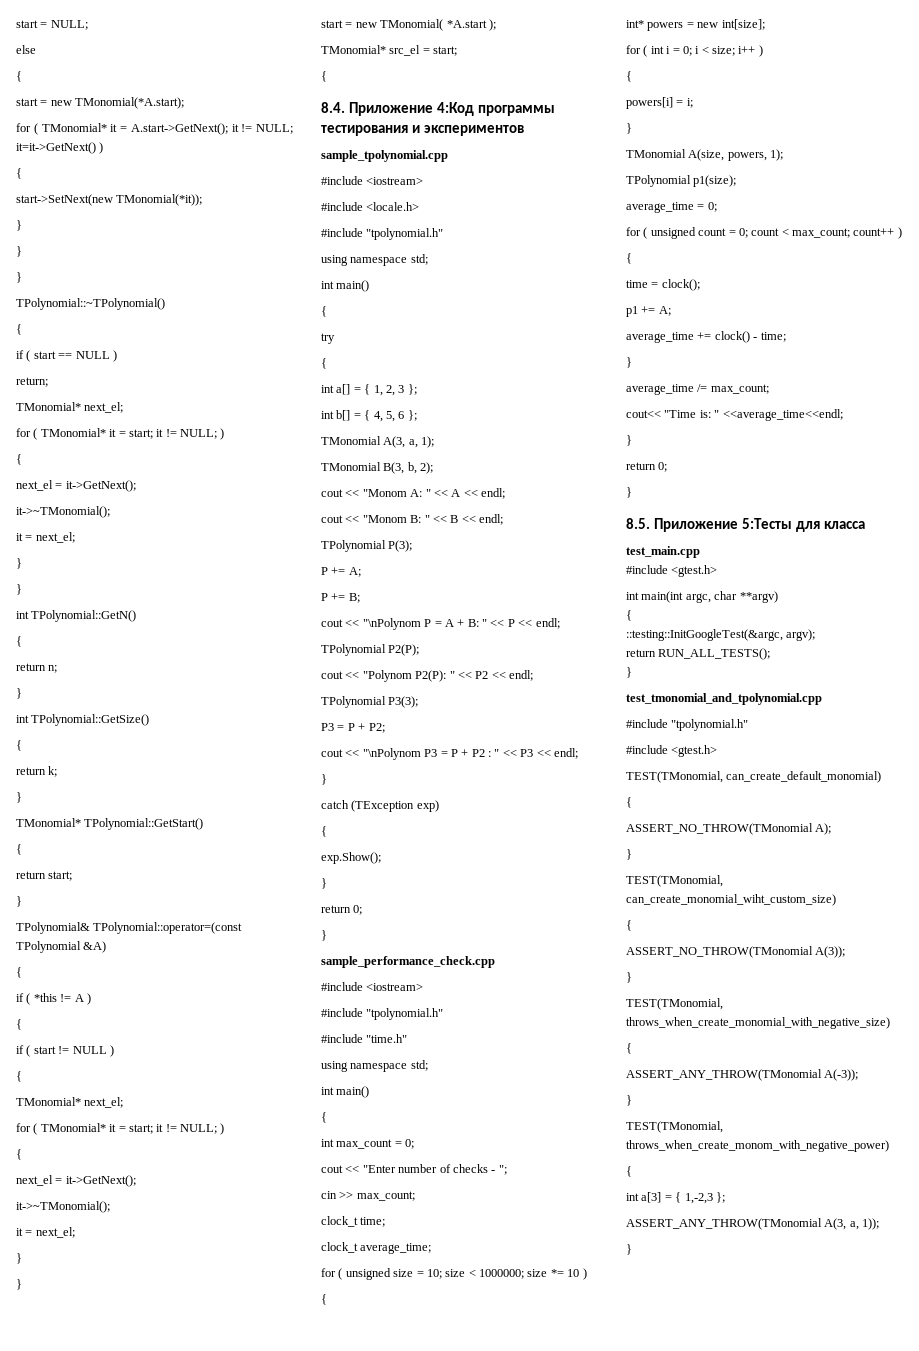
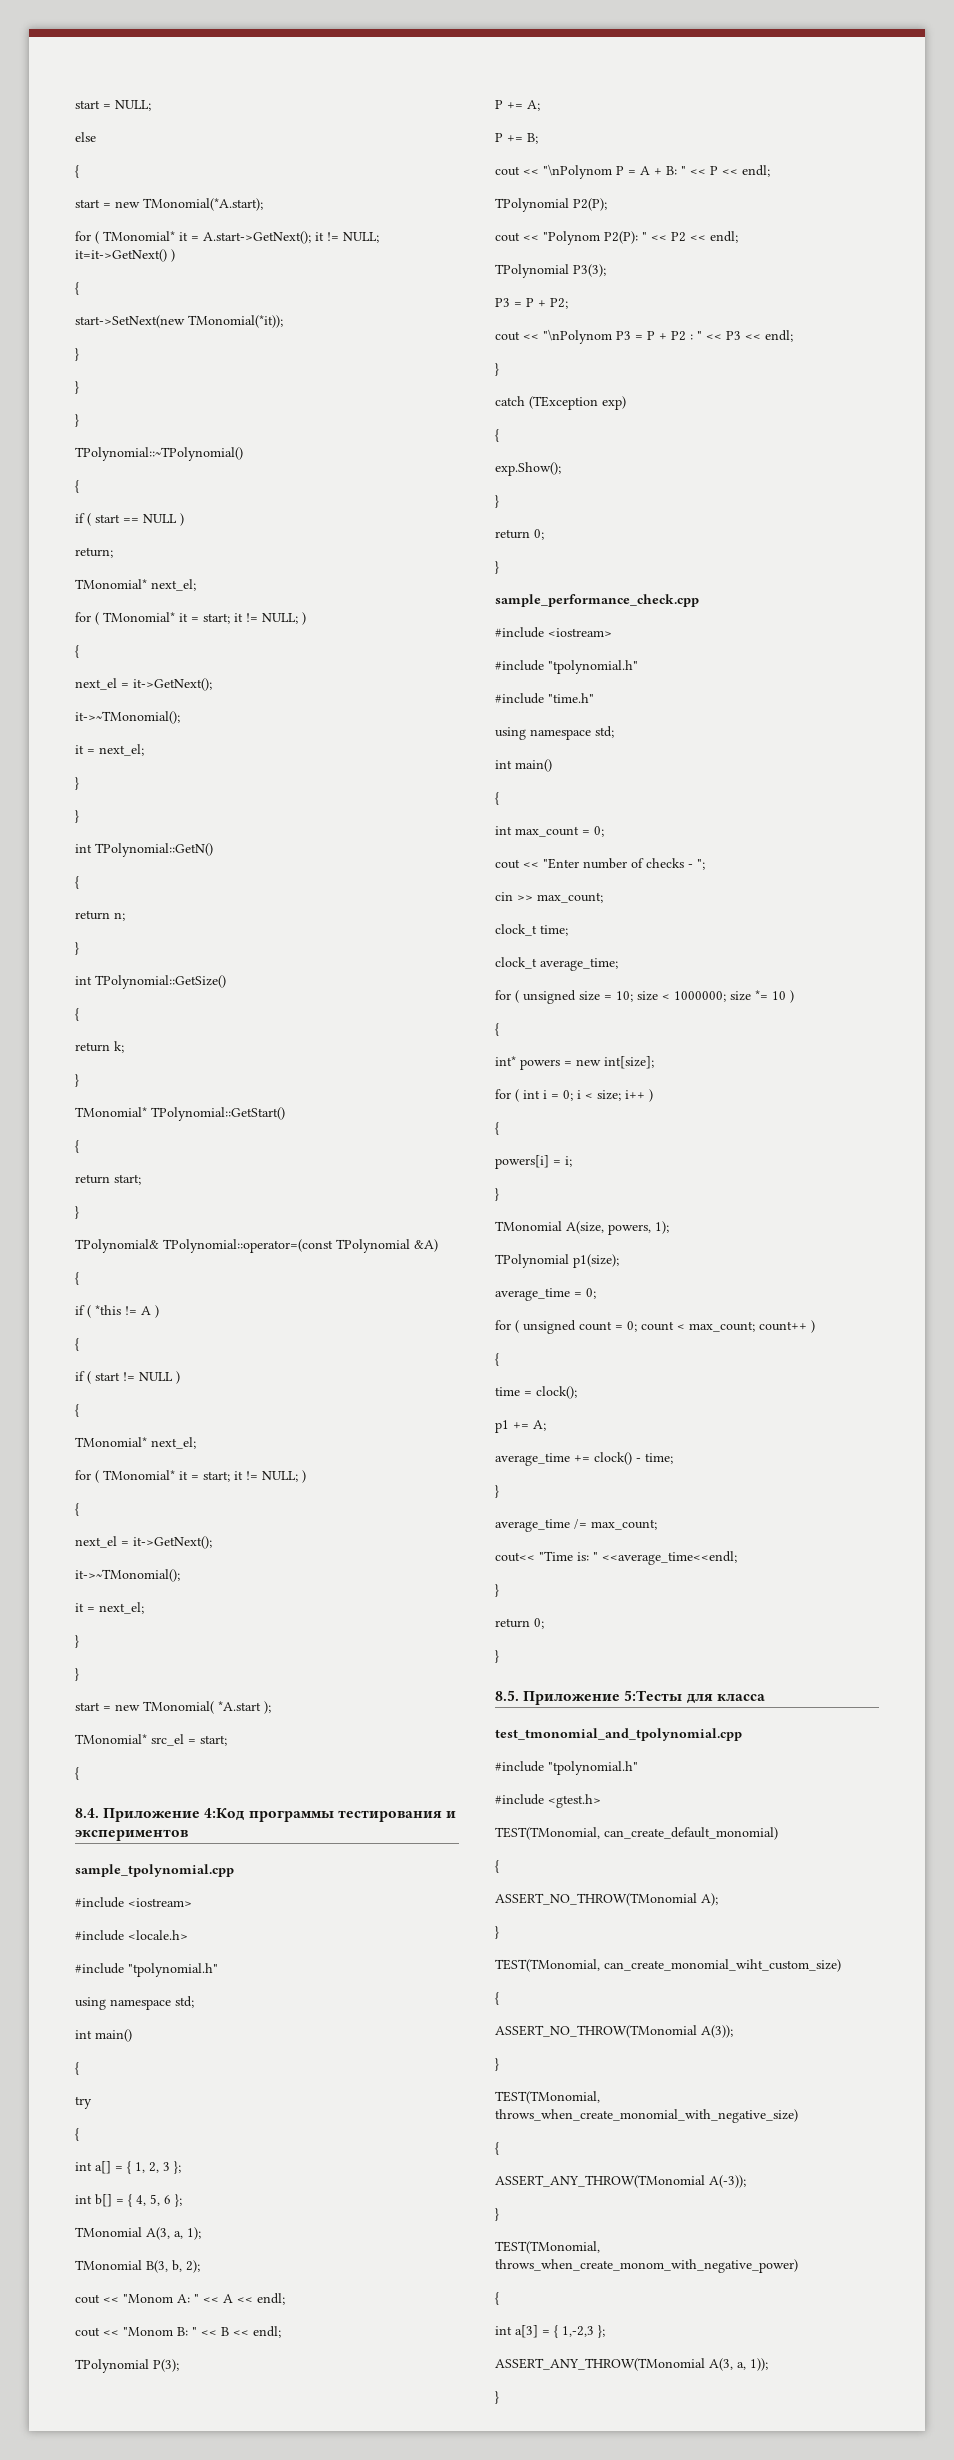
- test_main.cpp
- #include <gtest.h>
- int main(int argc, char **argv)
- {
- ::testing::InitGoogleTest(&argc, argv);
- return RUN_ALL_TESTS();
- }

